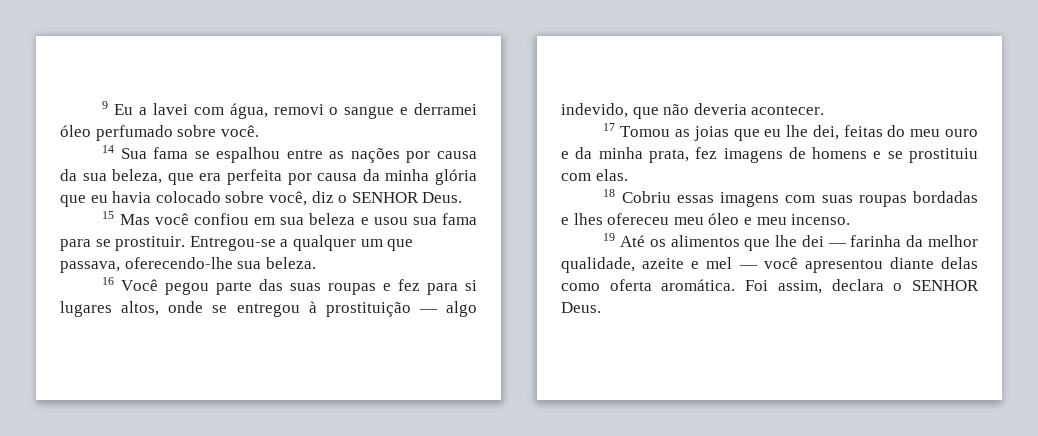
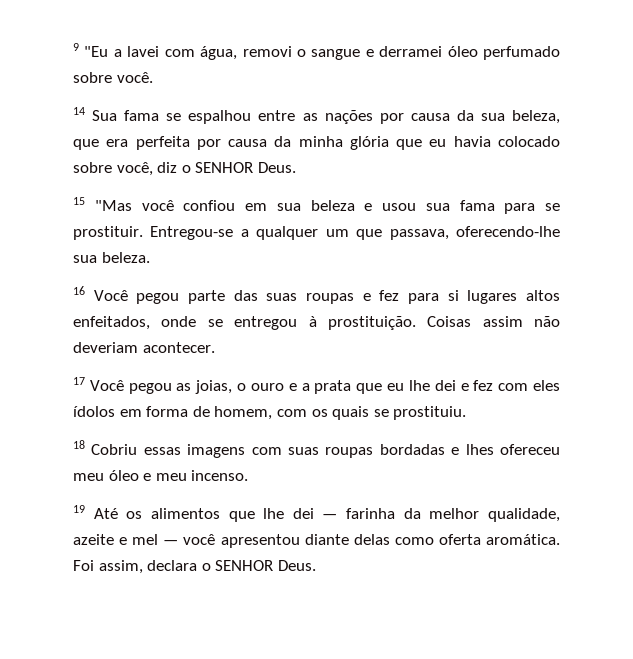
- 9 Eu a lavei com água, removi o sangue e derramei óleo perfumado sobre você.
+ 9 "Eu a lavei com água, removi o sangue e derramei óleo perfumado sobre você.
- 15 Mas você confiou em sua beleza e usou sua fama para se prostituir.
+ 15 "Mas você confiou em sua beleza e usou sua fama para se prostituir.
- 16 Você pegou parte das suas roupas e fez para si lugares altos, onde se entregou à prostituição — algo indevido, que não deveria acontecer.
- 17 Tomou as joias que eu lhe dei, feitas do meu ouro e da minha prata, fez imagens de homens e se prostituiu com elas.
+ 16 Você pegou parte das suas roupas e fez para si lugares altos enfeitados, onde se entregou à prostituição. Coisas assim não deveriam acontecer.
+ 17 Você pegou as joias, o ouro e a prata que eu lhe dei e fez com eles ídolos em forma de homem, com os quais se prostituiu.

